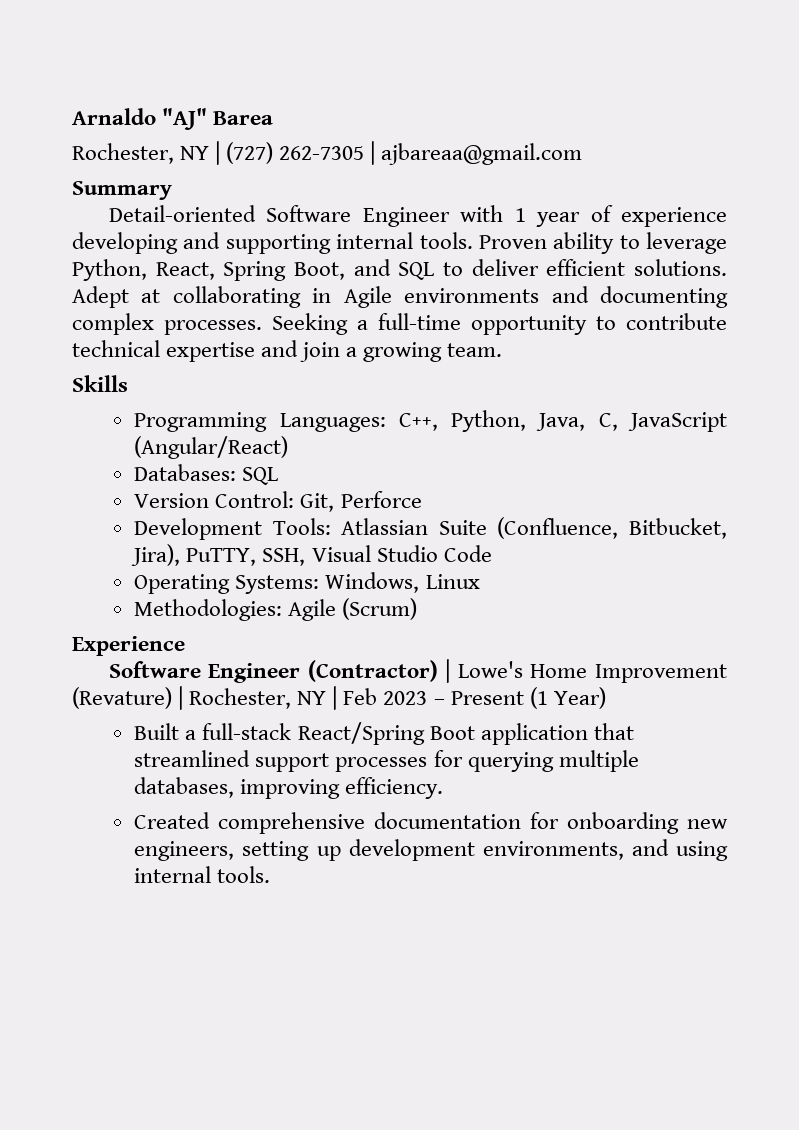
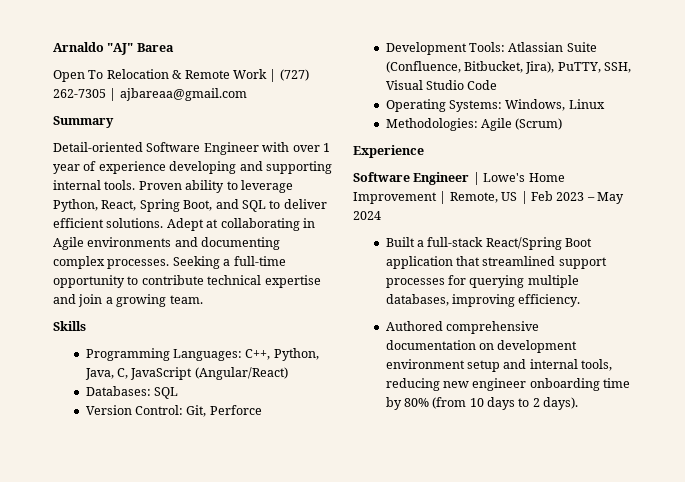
- Rochester, NY | (727) 262-7305 | ajbareaa@gmail.com
+ Open To Relocation & Remote Work | (727) 262-7305 | ajbareaa@gmail.com
- Detail-oriented Software Engineer with 1 year of experience developing and supporting internal tools.
+ Detail-oriented Software Engineer with over 1 year of experience developing and supporting internal tools.
- Software Engineer (Contractor) | Lowe's Home Improvement (Revature) | Rochester, NY | Feb 2023 – Present (1 Year)
+ Software Engineer | Lowe's Home Improvement | Remote, US | Feb 2023 – May 2024
- Created comprehensive documentation for onboarding new engineers, setting up development environments, and using internal tools.
+ Authored comprehensive documentation on development environment setup and internal tools, reducing new engineer onboarding time by 80% (from 10 days to 2 days).

